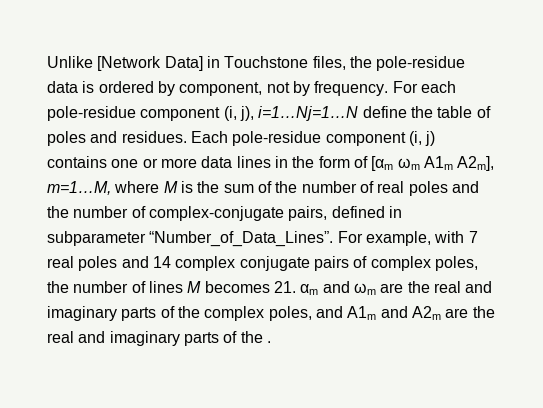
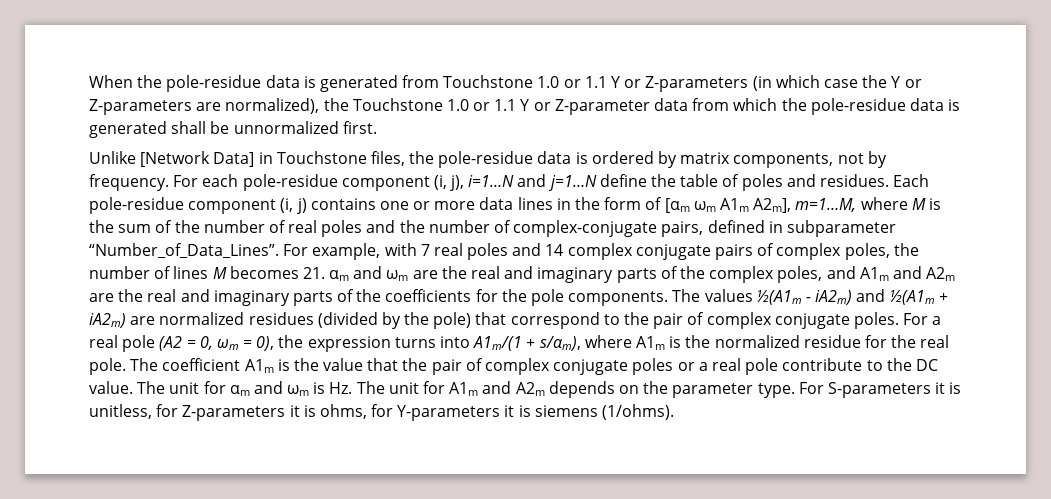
+ When the pole-residue data is generated from Touchstone 1.0 or 1.1 Y or Z-parameters (in which case the Y or Z-parameters are normalized), the Touchstone 1.0 or 1.1 Y or Z-parameter data from which the pole-residue data is generated shall be unnormalized first.
- Unlike [Network Data] in Touchstone files, the pole-residue data is ordered by component, not by frequency.
+ Unlike [Network Data] in Touchstone files, the pole-residue data is ordered by matrix components, not by frequency.
- For each pole-residue component (i, j), i=1…Nj=1…N define the table of poles and residues.
+ For each pole-residue component (i, j), i=1…N and j=1…N define the table of poles and residues.
- For example, with 7 real poles and 14 complex conjugate pairs of complex poles, the number of lines M becomes 21. αm and ωm are the real and imaginary parts of the complex poles, and A1m and A2m are the real and imaginary parts of the .
+ For example, with 7 real poles and 14 complex conjugate pairs of complex poles, the number of lines M becomes 21. αm and ωm are the real and imaginary parts of the complex poles, and A1m and A2m are the real and imaginary parts of the coefficients for the pole components. The values ½(A1m - iA2m) and ½(A1m + iA2m) are normalized residues (divided by the pole) that correspond to the pair of complex conjugate poles. For a real pole (A2 = 0, ωm = 0), the expression turns into A1m/(1 + s/αm), where A1m is the normalized residue for the real pole. The coefficient A1m is the value that the pair of complex conjugate poles or a real pole contribute to the DC value. The unit for αm and ωm is Hz. The unit for A1m and A2m depends on the parameter type. For S-parameters it is unitless, for Z-parameters it is ohms, for Y-parameters it is siemens (1/ohms).

